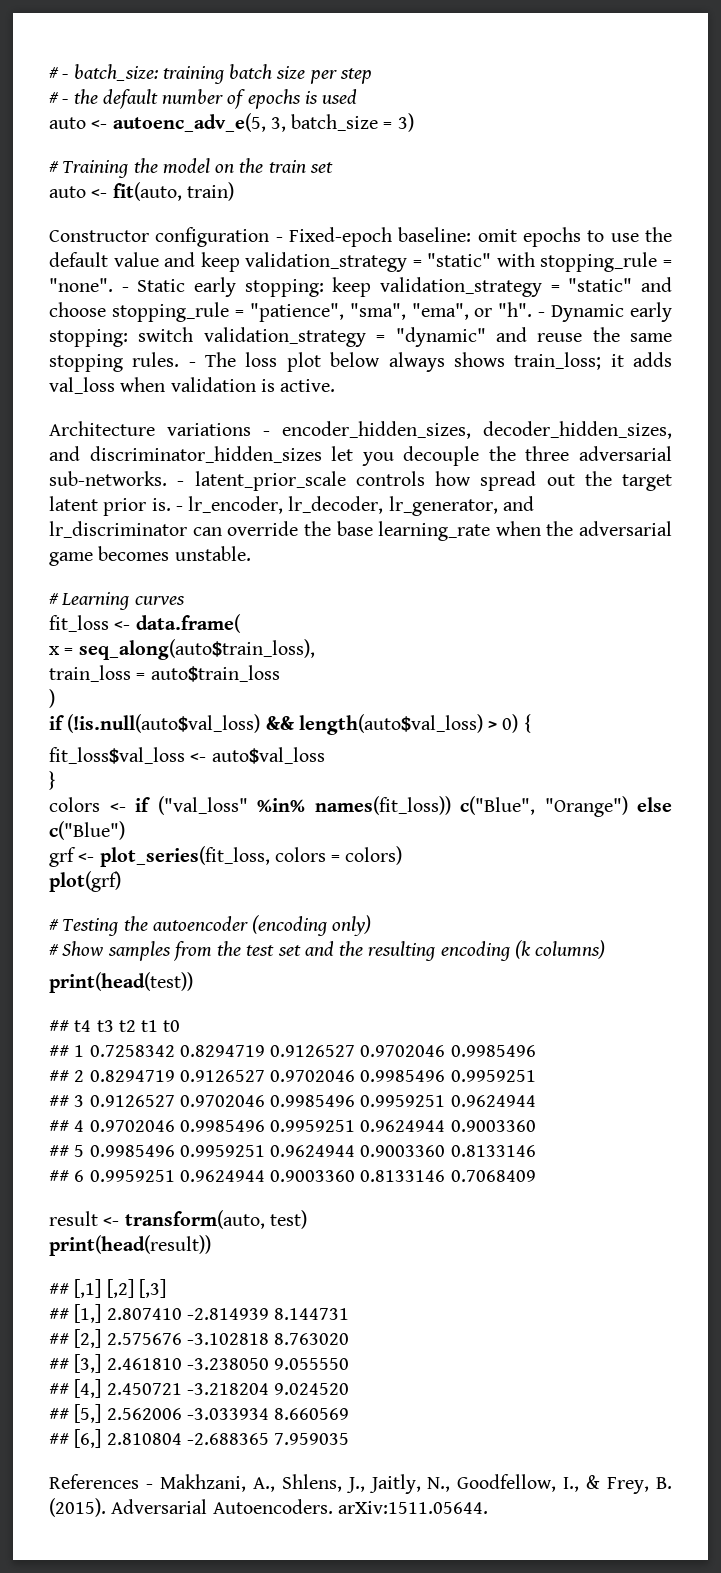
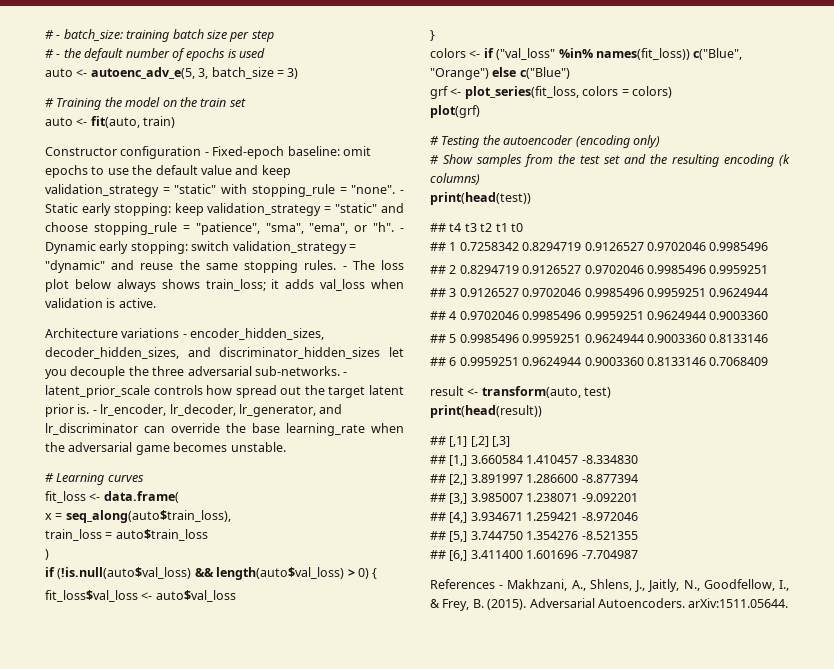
- ## [1,] 2.807410 -2.814939 8.144731
+ ## [1,] 3.660584 1.410457 -8.334830
- ## [2,] 2.575676 -3.102818 8.763020
+ ## [2,] 3.891997 1.286600 -8.877394
- ## [3,] 2.461810 -3.238050 9.055550
+ ## [3,] 3.985007 1.238071 -9.092201
- ## [4,] 2.450721 -3.218204 9.024520
+ ## [4,] 3.934671 1.259421 -8.972046
- ## [5,] 2.562006 -3.033934 8.660569
+ ## [5,] 3.744750 1.354276 -8.521355
- ## [6,] 2.810804 -2.688365 7.959035
+ ## [6,] 3.411400 1.601696 -7.704987

